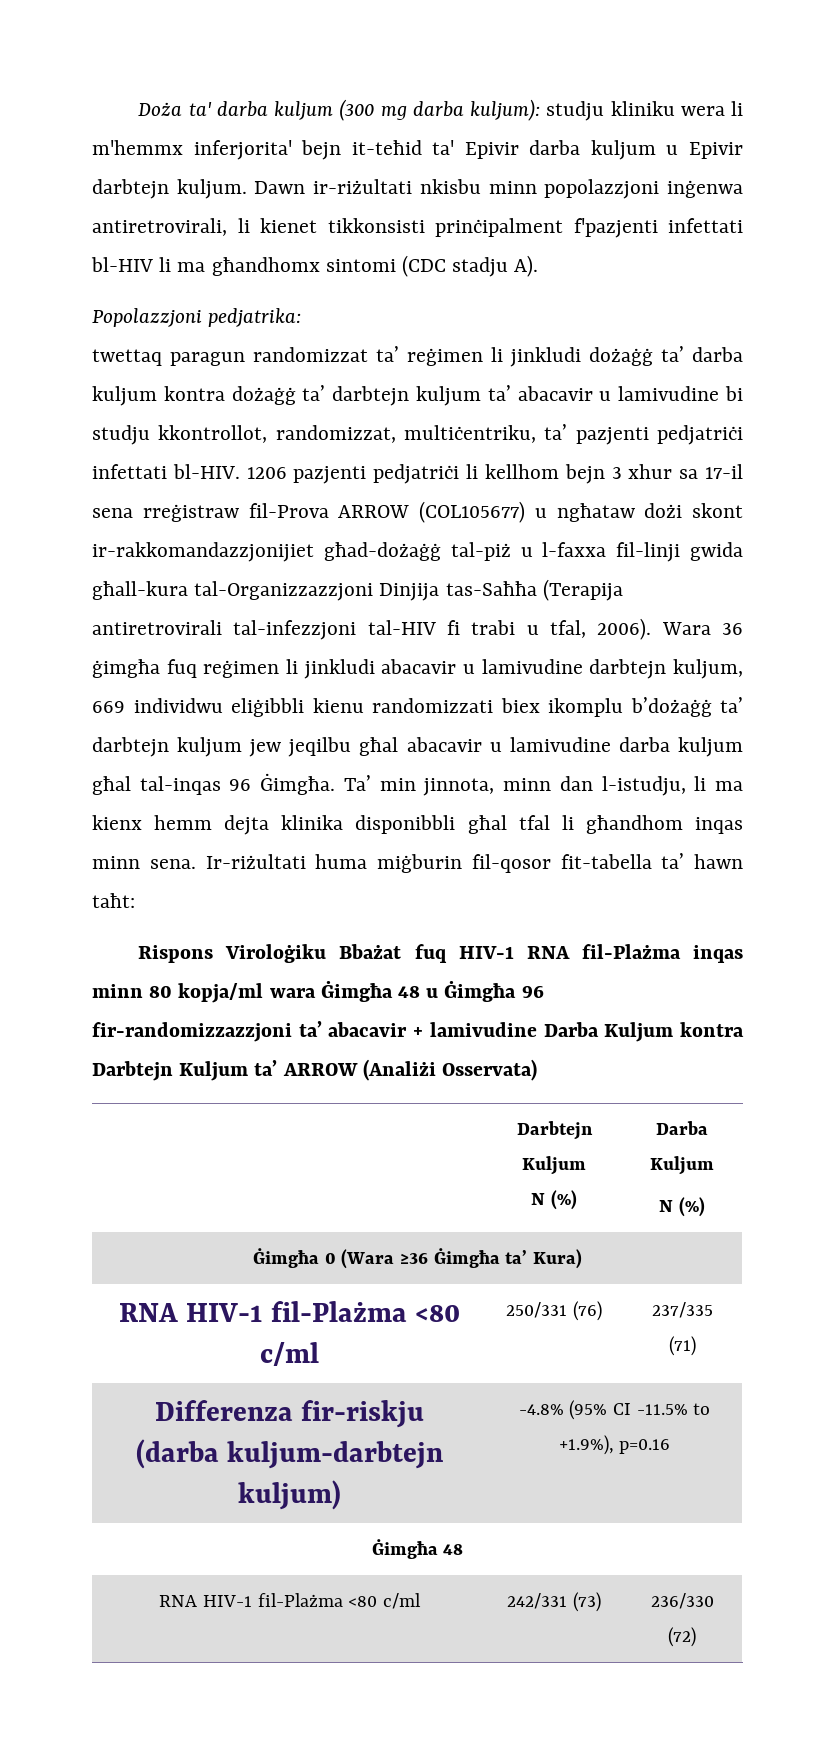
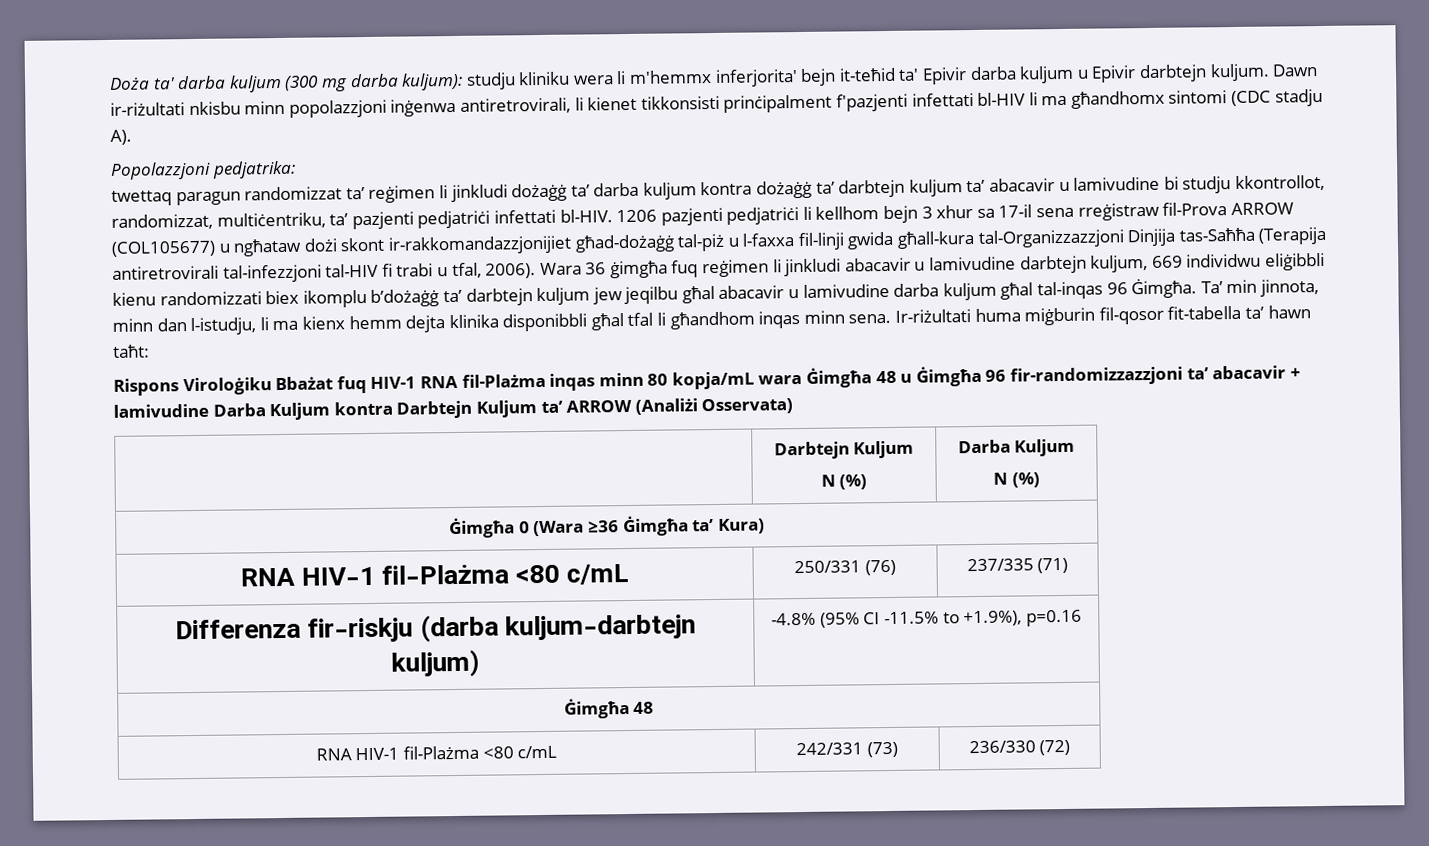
- Rispons Viroloġiku Bbażat fuq HIV-1 RNA fil-Plażma inqas minn 80 kopja/ml wara Ġimgħa 48 u Ġimgħa 96 fir-randomizzazzjoni ta’ abacavir + lamivudine Darba Kuljum kontra Darbtejn Kuljum ta’ ARROW (Analiżi Osservata)
+ Rispons Viroloġiku Bbażat fuq HIV-1 RNA fil-Plażma inqas minn 80 kopja/mL wara Ġimgħa 48 u Ġimgħa 96 fir-randomizzazzjoni ta’ abacavir + lamivudine Darba Kuljum kontra Darbtejn Kuljum ta’ ARROW (Analiżi Osservata)
- RNA HIV-1 fil-Plażma <80 c/ml | 250/331 (76) | 237/335 (71)
+ RNA HIV-1 fil-Plażma <80 c/mL | 250/331 (76) | 237/335 (71)
- RNA HIV-1 fil-Plażma <80 c/ml | 242/331 (73) | 236/330 (72)
+ RNA HIV-1 fil-Plażma <80 c/mL | 242/331 (73) | 236/330 (72)

